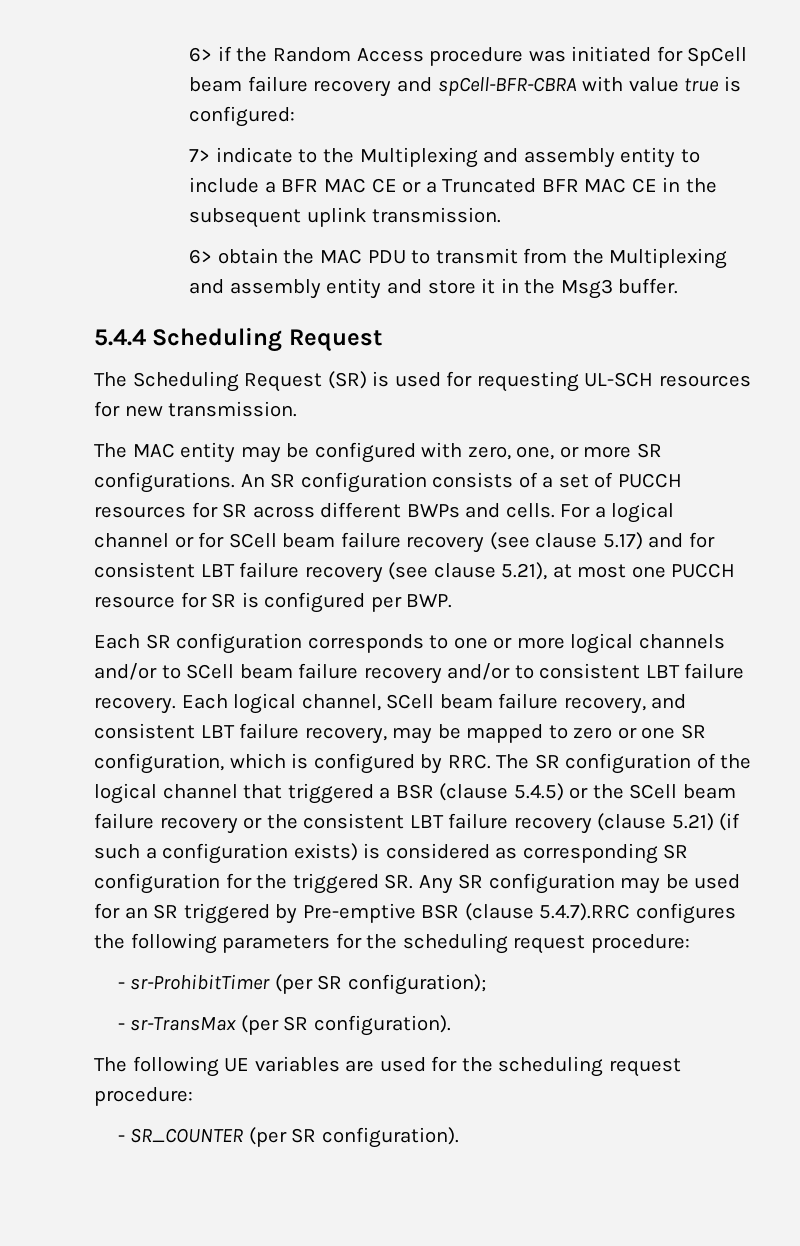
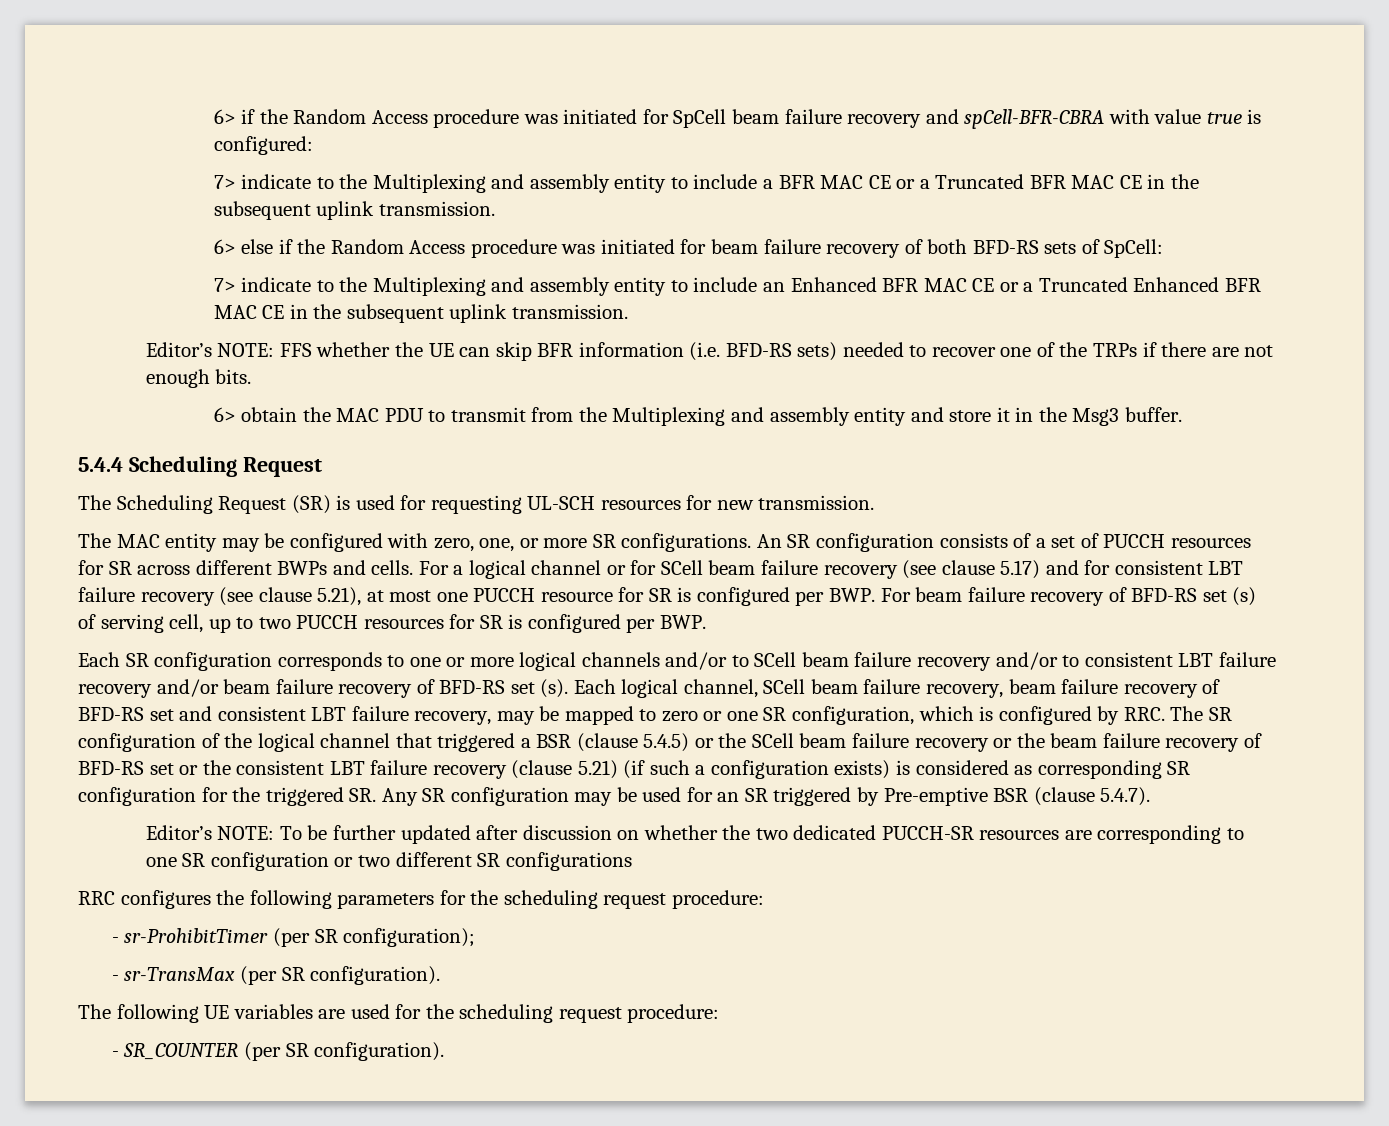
+ 6> else if the Random Access procedure was initiated for beam failure recovery of both BFD-RS sets of SpCell:
+ 7> indicate to the Multiplexing and assembly entity to include an Enhanced BFR MAC CE or a Truncated Enhanced BFR MAC CE in the subsequent uplink transmission.
+ Editor’s NOTE: FFS whether the UE can skip BFR information (i.e. BFD-RS sets) needed to recover one of the TRPs if there are not enough bits.
- For a logical channel or for SCell beam failure recovery (see clause 5.17) and for consistent LBT failure recovery (see clause 5.21), at most one PUCCH resource for SR is configured per BWP.
+ For a logical channel or for SCell beam failure recovery (see clause 5.17) and for consistent LBT failure recovery (see clause 5.21), at most one PUCCH resource for SR is configured per BWP. For beam failure recovery of BFD-RS set (s) of serving cell, up to two PUCCH resources for SR is configured per BWP.
- Each SR configuration corresponds to one or more logical channels and/or to SCell beam failure recovery and/or to consistent LBT failure recovery.
+ Each SR configuration corresponds to one or more logical channels and/or to SCell beam failure recovery and/or to consistent LBT failure recovery and/or beam failure recovery of BFD-RS set (s).
- Each logical channel, SCell beam failure recovery, and consistent LBT failure recovery, may be mapped to zero or one SR configuration, which is configured by RRC. The SR configuration of the logical channel that triggered a BSR (clause 5.4.5) or the SCell beam failure recovery or the consistent LBT failure recovery (clause 5.21) (if such a configuration exists) is considered as corresponding SR configuration for the triggered SR. Any SR configuration may be used for an SR triggered by Pre-emptive BSR (clause 5.4.7).RRC configures the following parameters for the scheduling request procedure:
+ Each logical channel, SCell beam failure recovery, beam failure recovery of BFD-RS set and consistent LBT failure recovery, may be mapped to zero or one SR configuration, which is configured by RRC. The SR configuration of the logical channel that triggered a BSR (clause 5.4.5) or the SCell beam failure recovery or the beam failure recovery of BFD-RS set or the consistent LBT failure recovery (clause 5.21) (if such a configuration exists) is considered as corresponding SR configuration for the triggered SR. Any SR configuration may be used for an SR triggered by Pre-emptive BSR (clause 5.4.7).
+ Editor’s NOTE: To be further updated after discussion on whether the two dedicated PUCCH-SR resources are corresponding to one SR configuration or two different SR configurations
+ RRC configures the following parameters for the scheduling request procedure:

